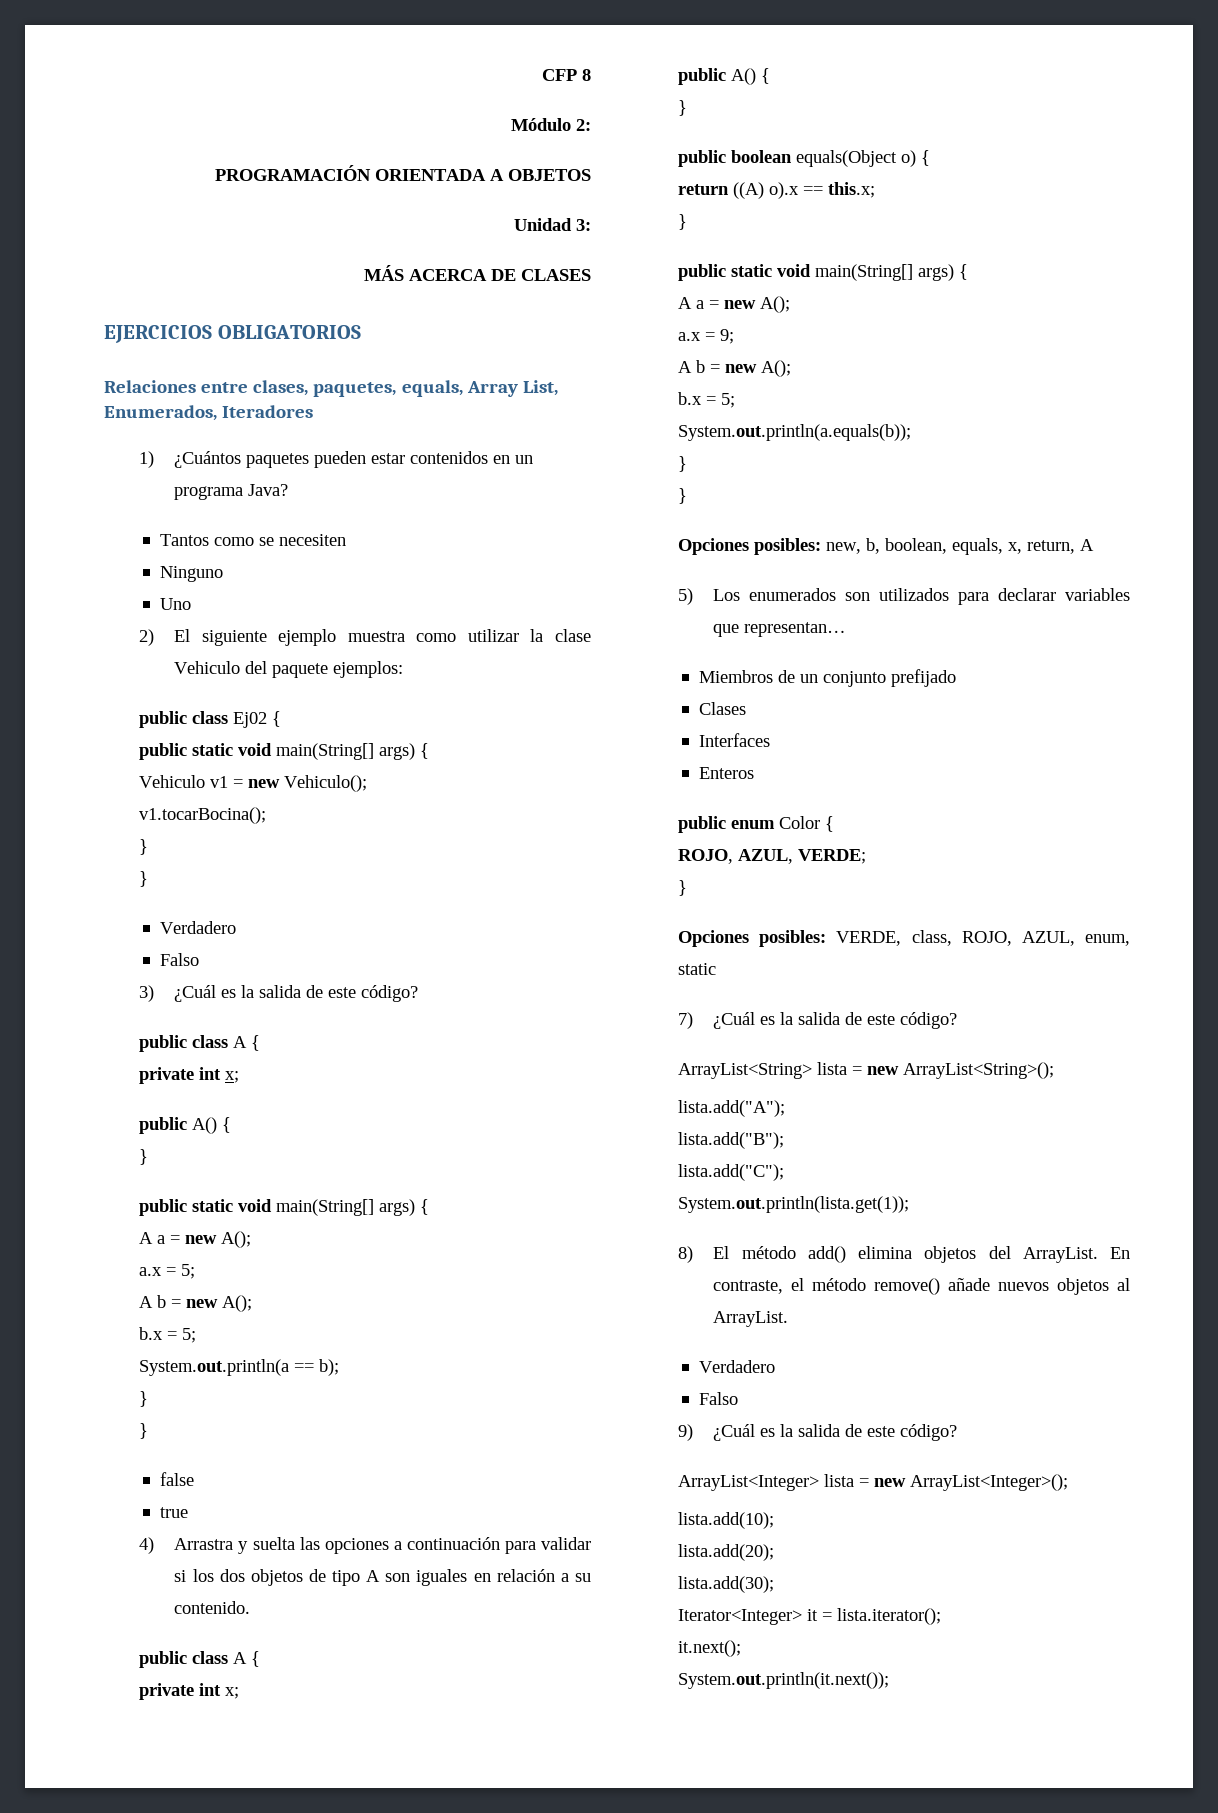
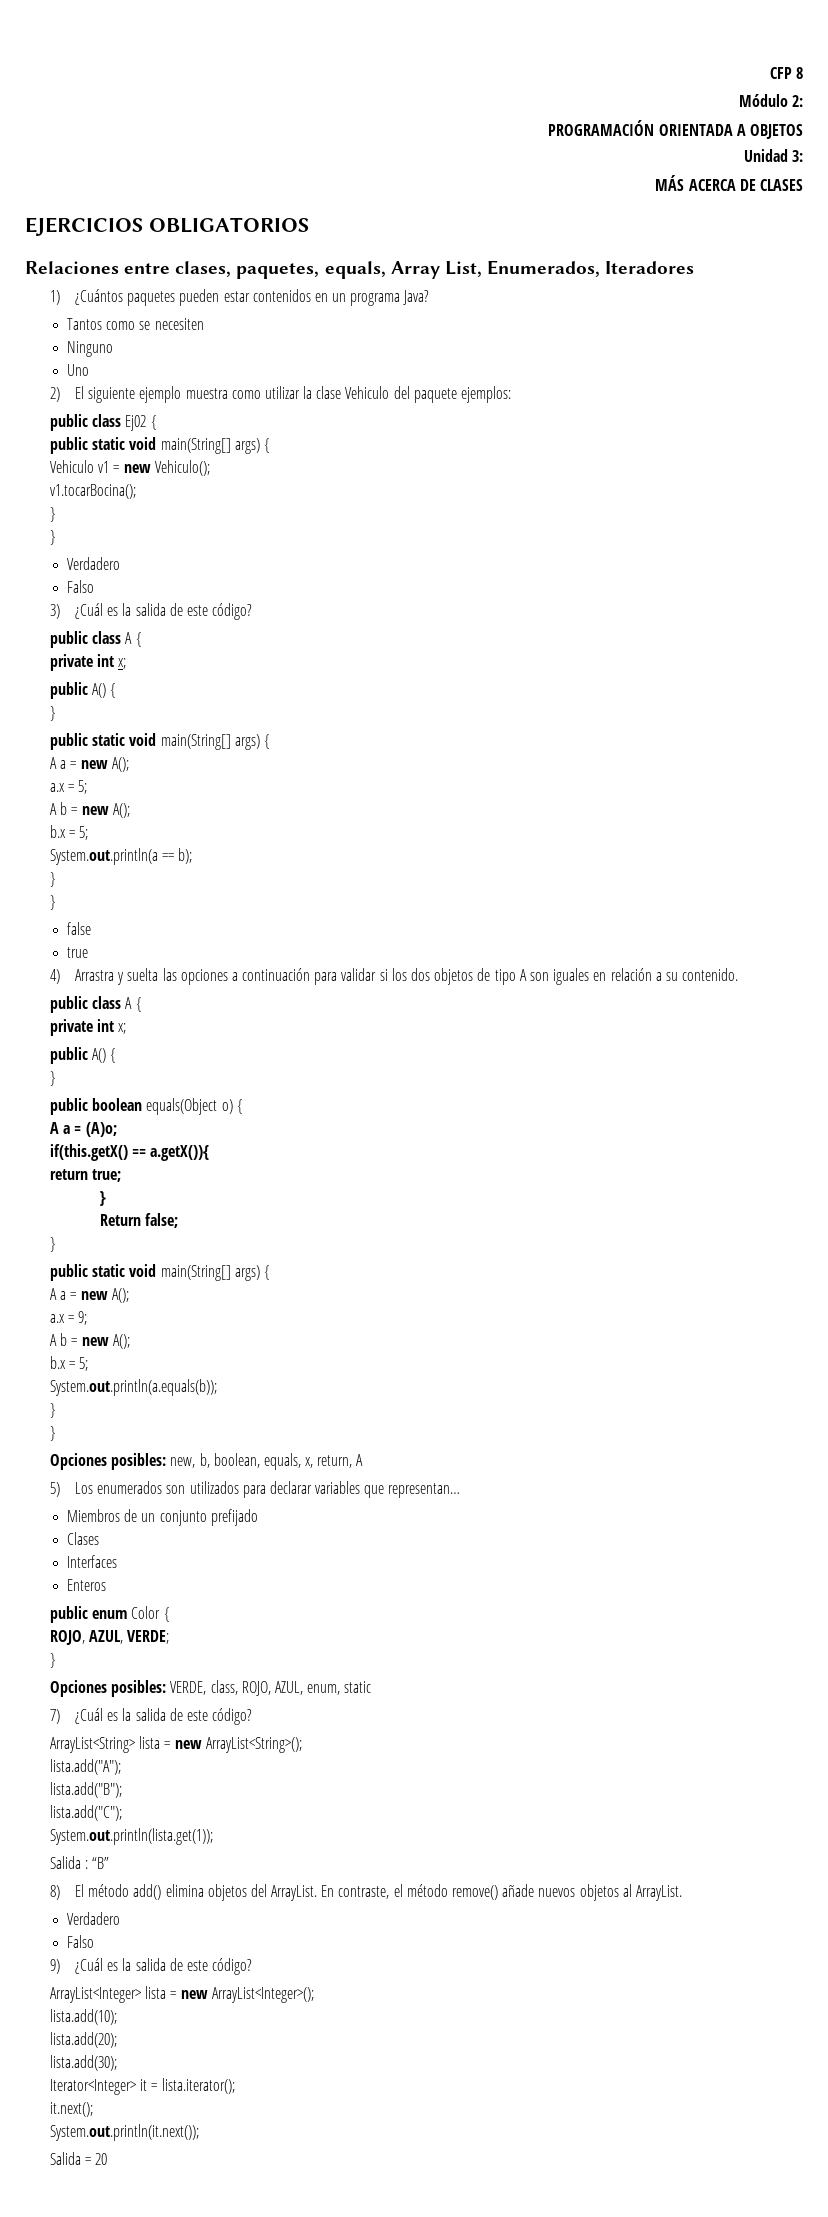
- return ((A) o).x == this.x;
+ A a = (A)o;
+ if(this.getX() == a.getX()){
+ return true;
+ }
+ Return false;
+ Salida : “B”
+ Salida = 20

